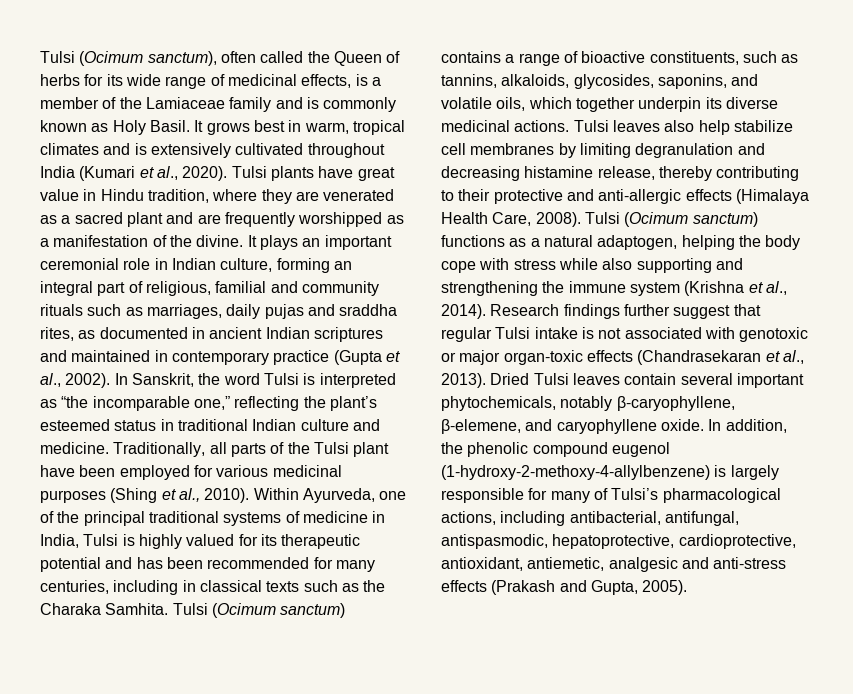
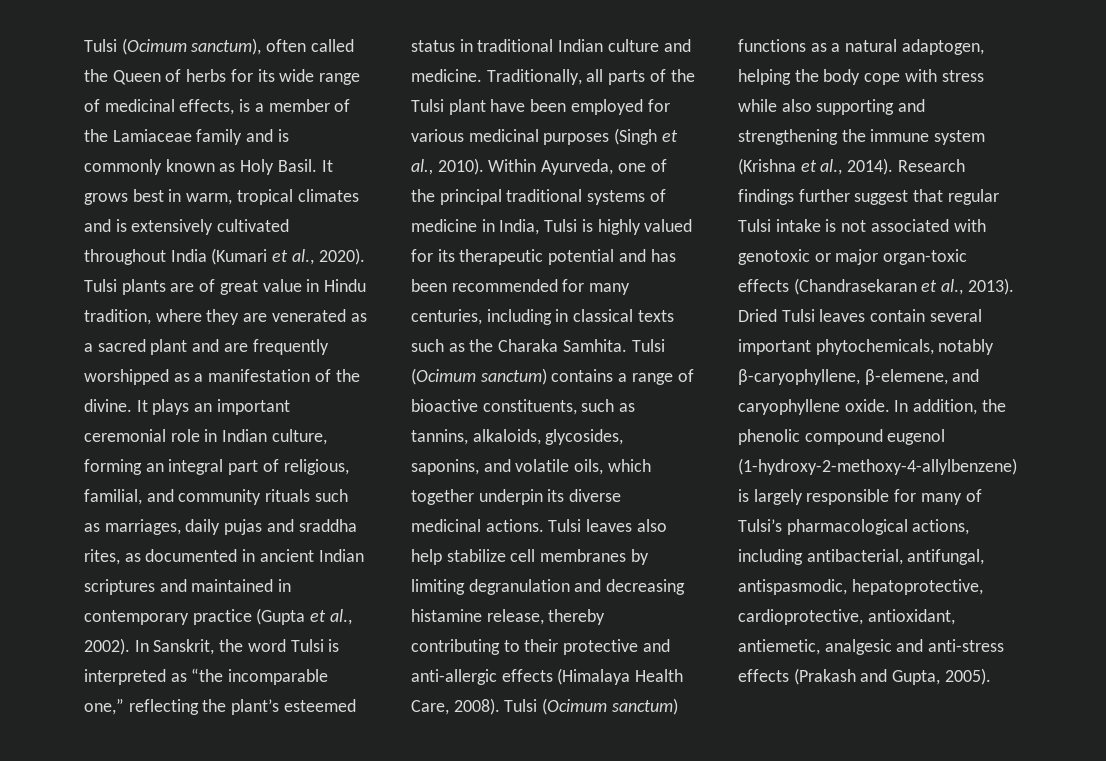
- Tulsi plants have great value in Hindu tradition, where they are venerated as a sacred plant and are frequently worshipped as a manifestation of the divine.
+ Tulsi plants are of great value in Hindu tradition, where they are venerated as a sacred plant and are frequently worshipped as a manifestation of the divine.
- It plays an important ceremonial role in Indian culture, forming an integral part of religious, familial and community rituals such as marriages, daily pujas and sraddha rites, as documented in ancient Indian scriptures and maintained in contemporary practice (Gupta et al., 2002).
+ It plays an important ceremonial role in Indian culture, forming an integral part of religious, familial, and community rituals such as marriages, daily pujas and sraddha rites, as documented in ancient Indian scriptures and maintained in contemporary practice (Gupta et al., 2002).
- Traditionally, all parts of the Tulsi plant have been employed for various medicinal purposes (Shing et al., 2010).
+ Traditionally, all parts of the Tulsi plant have been employed for various medicinal purposes (Singh et al., 2010).

